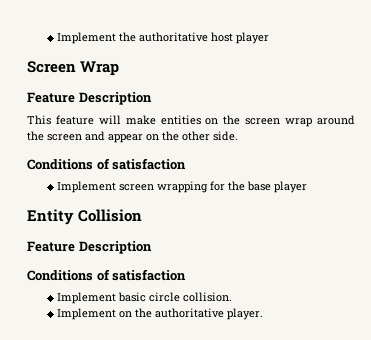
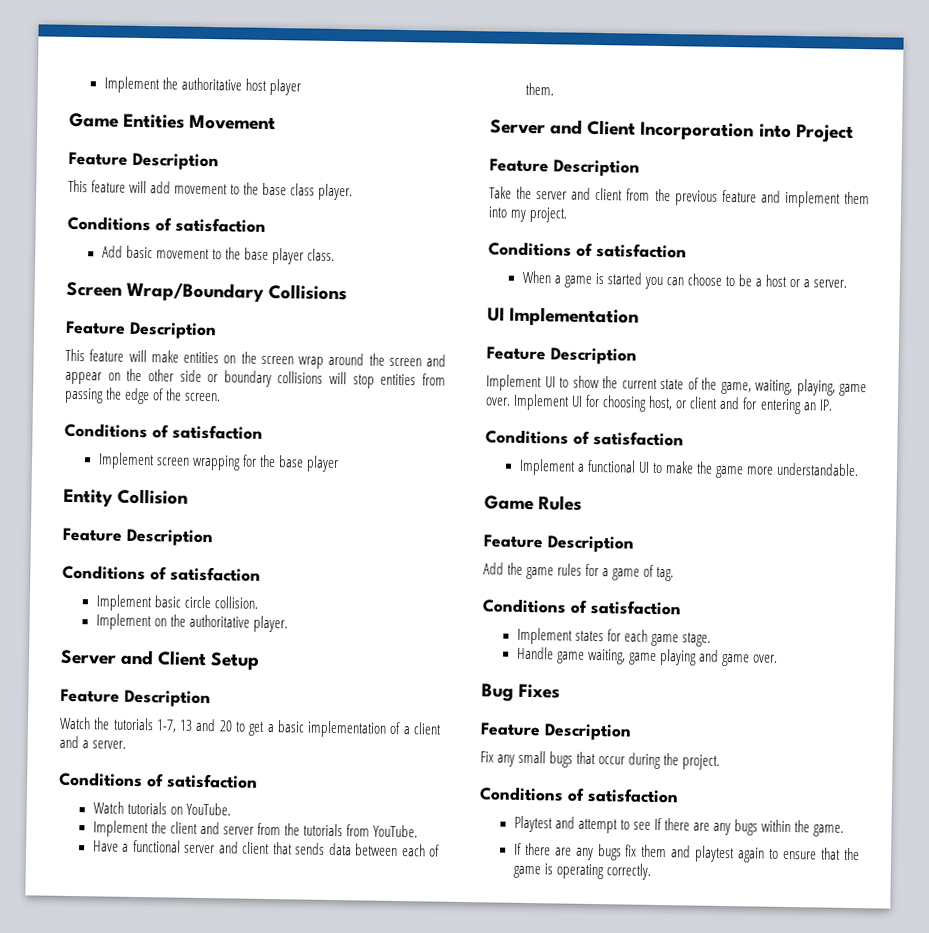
+ Game Entities Movement
+ Feature Description
+ This feature will add movement to the base class player.
+ Conditions of satisfaction
+ Add basic movement to the base player class.
- Screen Wrap
+ Screen Wrap/Boundary Collisions
- This feature will make entities on the screen wrap around the screen and appear on the other side.
+ This feature will make entities on the screen wrap around the screen and appear on the other side or boundary collisions will stop entities from passing the edge of the screen.
+ Server and Client Setup
+ Feature Description
+ Watch the tutorials 1-7, 13 and 20 to get a basic implementation of a client and a server.
+ Conditions of satisfaction
+ Watch tutorials on YouTube.
+ Implement the client and server from the tutorials from YouTube.
+ Have a functional server and client that sends data between each of them.
+ Server and Client Incorporation into Project
+ Feature Description
+ Take the server and client from the previous feature and implement them into my project.
+ Conditions of satisfaction
+ When a game is started you can choose to be a host or a server.
+ UI Implementation
+ Feature Description
+ Implement UI to show the current state of the game, waiting, playing, game over. Implement UI for choosing host, or client and for entering an IP.
+ Conditions of satisfaction
+ Implement a functional UI to make the game more understandable.
+ Game Rules
+ Feature Description
+ Add the game rules for a game of tag.
+ Conditions of satisfaction
+ Implement states for each game stage.
+ Handle game waiting, game playing and game over.
+ Bug Fixes
+ Feature Description
+ Fix any small bugs that occur during the project.
+ Conditions of satisfaction
+ Playtest and attempt to see If there are any bugs within the game.
+ If there are any bugs fix them and playtest again to ensure that the game is operating correctly.

